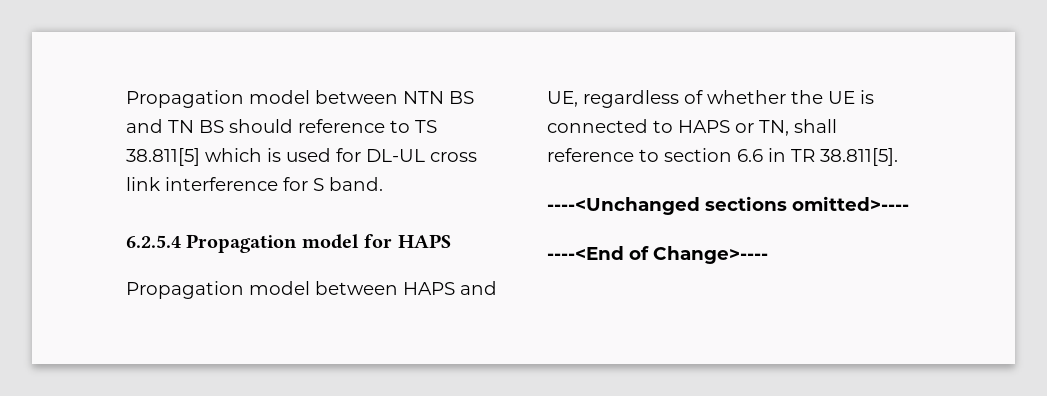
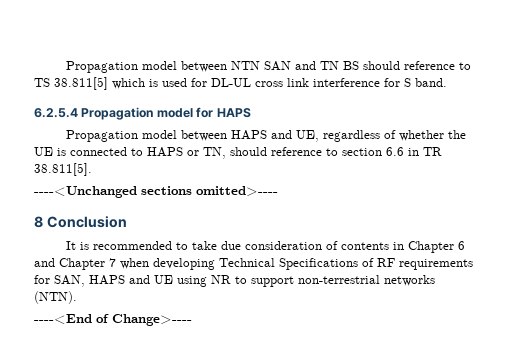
- Propagation model between NTN BS and TN BS should reference to TS 38.811[5] which is used for DL-UL cross link interference for S band.
+ Propagation model between NTN SAN and TN BS should reference to TS 38.811[5] which is used for DL-UL cross link interference for S band.
- Propagation model between HAPS and UE, regardless of whether the UE is connected to HAPS or TN, shall reference to section 6.6 in TR 38.811[5].
+ Propagation model between HAPS and UE, regardless of whether the UE is connected to HAPS or TN, should reference to section 6.6 in TR 38.811[5].
+ 8 Conclusion
+ It is recommended to take due consideration of contents in Chapter 6 and Chapter 7 when developing Technical Specifications of RF requirements for SAN, HAPS and UE using NR to support non-terrestrial networks (NTN).

